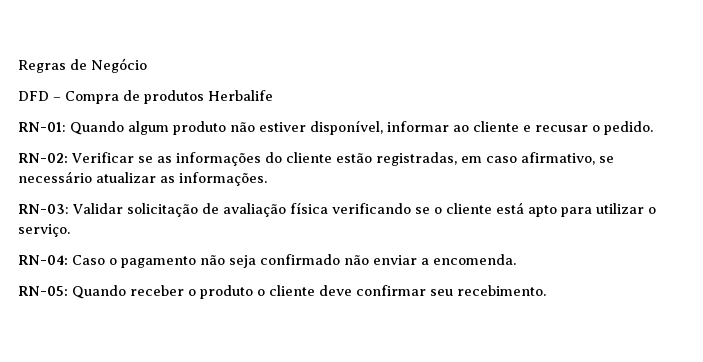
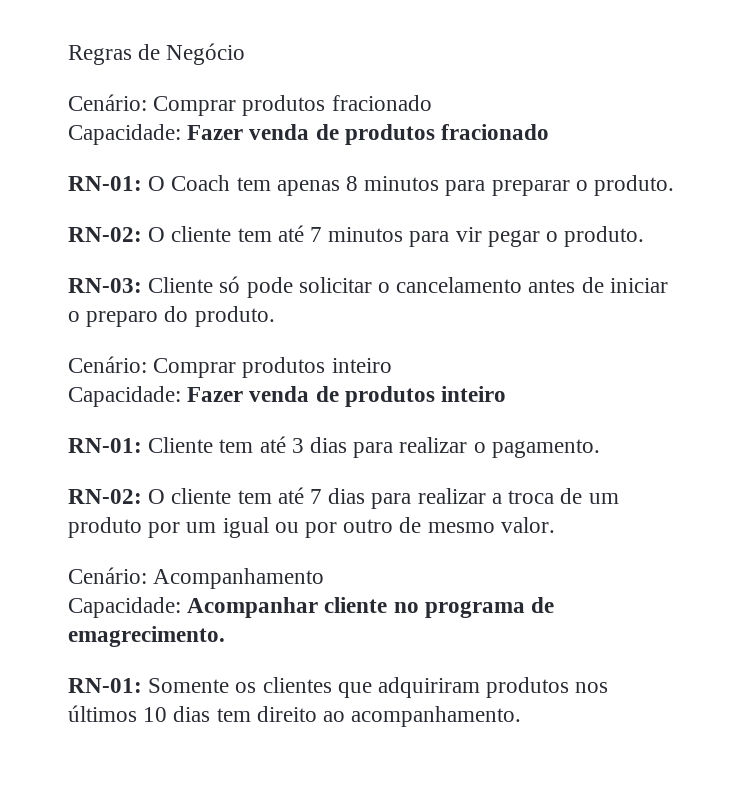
- DFD – Compra de produtos Herbalife
- RN-01: Quando algum produto não estiver disponível, informar ao cliente e recusar o pedido.
- RN-02: Verificar se as informações do cliente estão registradas, em caso afirmativo, se necessário atualizar as informações.
- RN-03: Validar solicitação de avaliação física verificando se o cliente está apto para utilizar o serviço.
- RN-04: Caso o pagamento não seja confirmado não enviar a encomenda.
- RN-05: Quando receber o produto o cliente deve confirmar seu recebimento.
+ Cenário: Comprar produtos fracionado
+ Capacidade: Fazer venda de produtos fracionado
+ RN-01: O Coach tem apenas 8 minutos para preparar o produto.
+ RN-02: O cliente tem até 7 minutos para vir pegar o produto.
+ RN-03: Cliente só pode solicitar o cancelamento antes de iniciar o preparo do produto.
+ Cenário: Comprar produtos inteiro
+ Capacidade: Fazer venda de produtos inteiro
+ RN-01: Cliente tem até 3 dias para realizar o pagamento.
+ RN-02: O cliente tem até 7 dias para realizar a troca de um produto por um igual ou por outro de mesmo valor.
+ Cenário: Acompanhamento
+ Capacidade: Acompanhar cliente no programa de emagrecimento.
+ RN-01: Somente os clientes que adquiriram produtos nos últimos 10 dias tem direito ao acompanhamento.

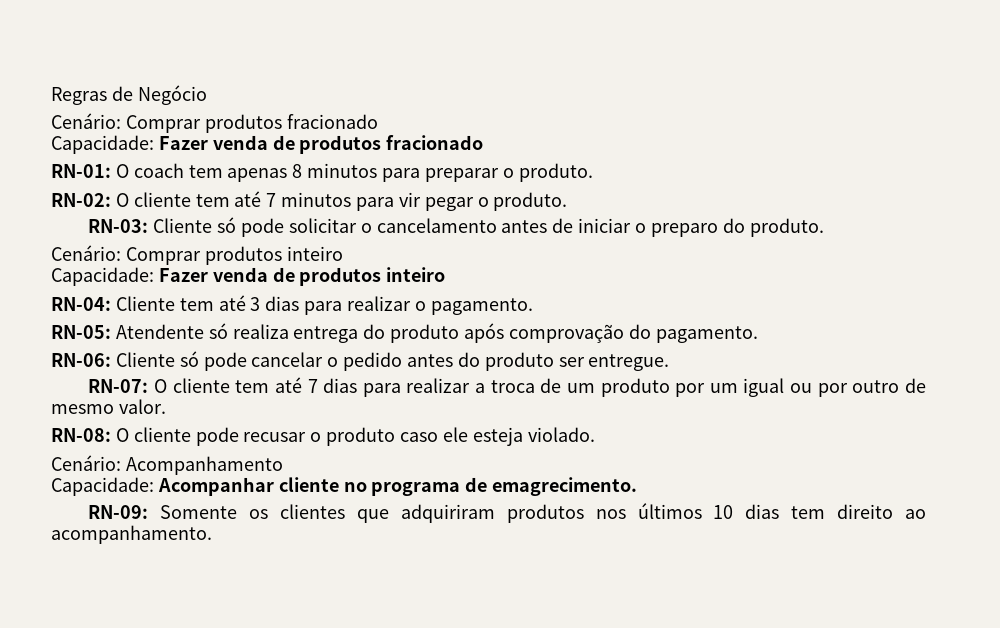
- RN-01: O Coach tem apenas 8 minutos para preparar o produto.
+ RN-01: O coach tem apenas 8 minutos para preparar o produto.
- RN-01: Cliente tem até 3 dias para realizar o pagamento.
+ RN-04: Cliente tem até 3 dias para realizar o pagamento.
- RN-02: O cliente tem até 7 dias para realizar a troca de um produto por um igual ou por outro de mesmo valor.
+ RN-05: Atendente só realiza entrega do produto após comprovação do pagamento.
+ RN-06: Cliente só pode cancelar o pedido antes do produto ser entregue.
+ RN-07: O cliente tem até 7 dias para realizar a troca de um produto por um igual ou por outro de mesmo valor.
+ RN-08: O cliente pode recusar o produto caso ele esteja violado.
- RN-01: Somente os clientes que adquiriram produtos nos últimos 10 dias tem direito ao acompanhamento.
+ RN-09: Somente os clientes que adquiriram produtos nos últimos 10 dias tem direito ao acompanhamento.

